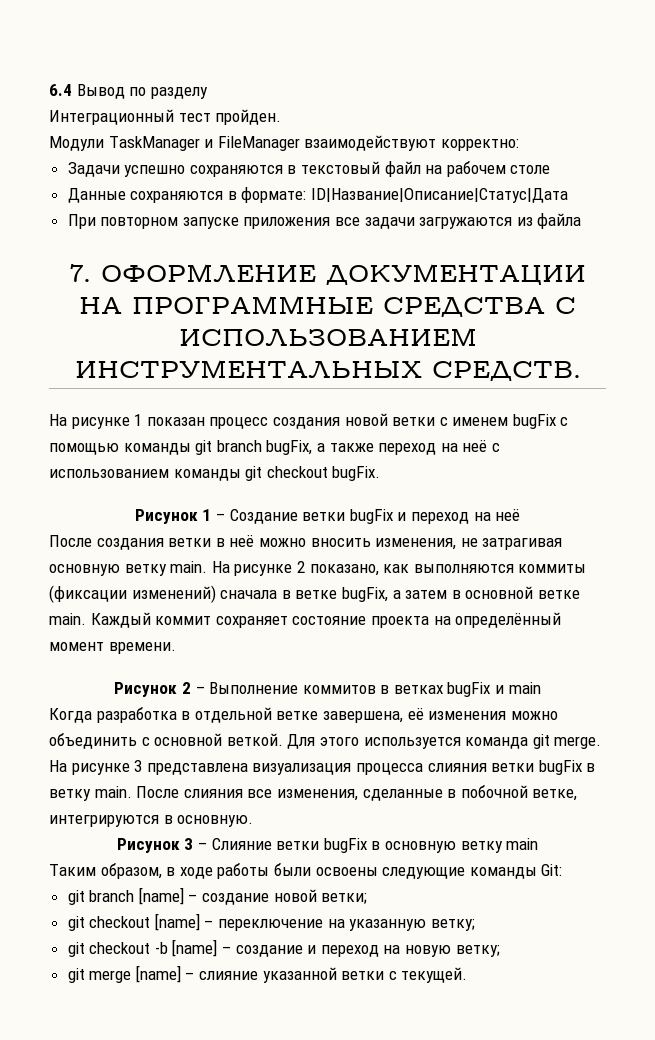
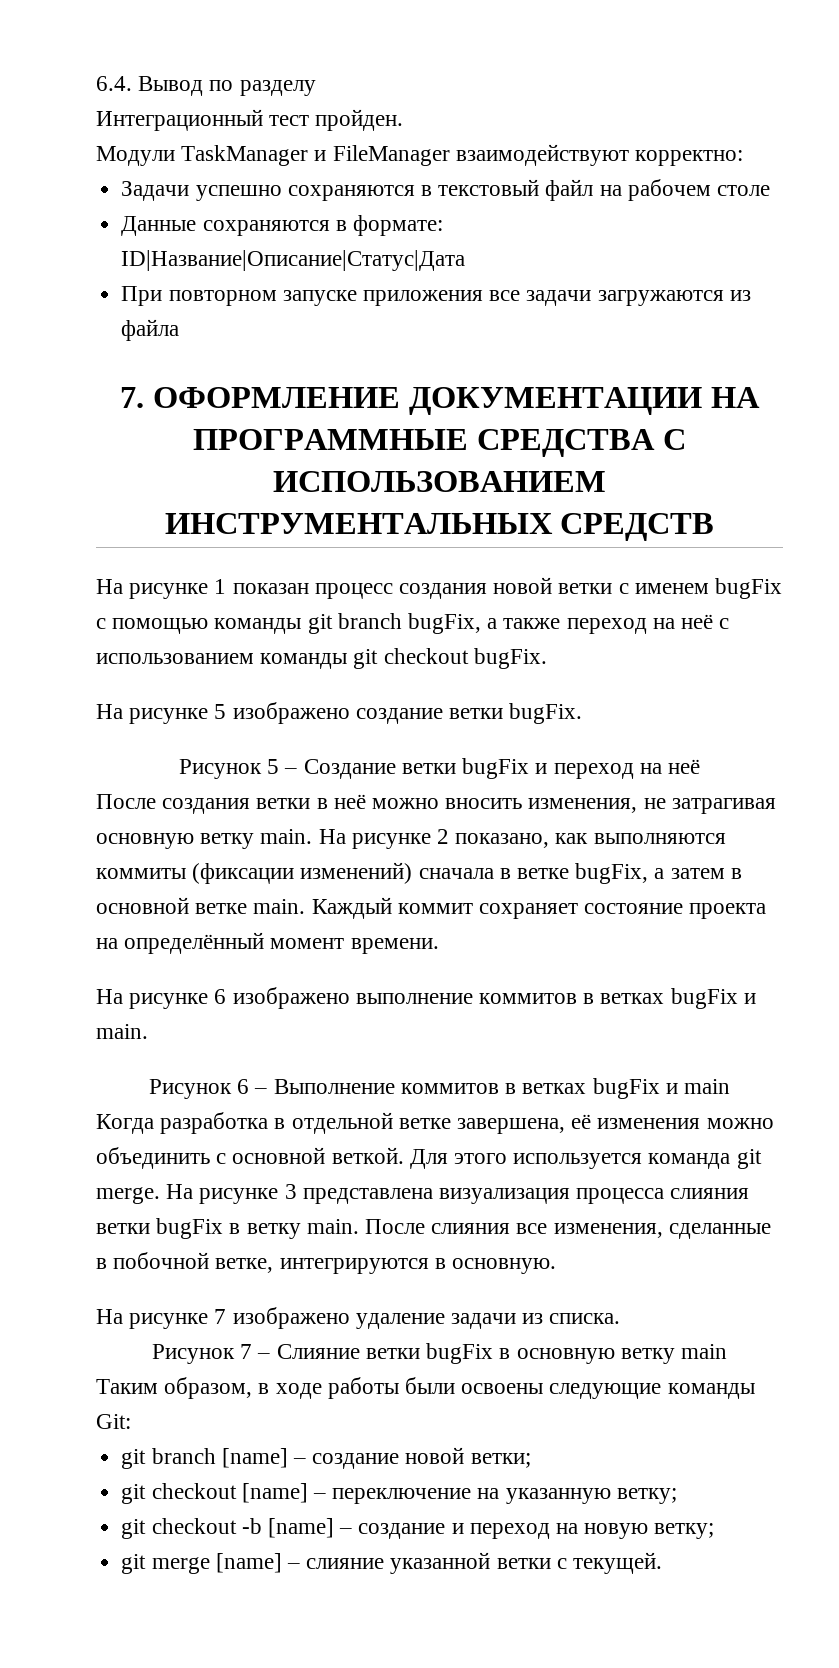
- 6.4 Вывод по разделу
+ 6.4. Вывод по разделу
- 7. ОФОРМЛЕНИЕ ДОКУМЕНТАЦИИ НА ПРОГРАММНЫЕ СРЕДСТВА С ИСПОЛЬЗОВАНИЕМ ИНСТРУМЕНТАЛЬНЫХ СРЕДСТВ.
+ 7. ОФОРМЛЕНИЕ ДОКУМЕНТАЦИИ НА ПРОГРАММНЫЕ СРЕДСТВА С ИСПОЛЬЗОВАНИЕМ ИНСТРУМЕНТАЛЬНЫХ СРЕДСТВ
- Рисунок 1 – Создание ветки bugFix и переход на неё
+ На рисунке 5 изображено создание ветки bugFix.
+ Рисунок 5 – Создание ветки bugFix и переход на неё
- Рисунок 2 – Выполнение коммитов в ветках bugFix и main
+ На рисунке 6 изображено выполнение коммитов в ветках bugFix и main.
+ Рисунок 6 – Выполнение коммитов в ветках bugFix и main
- Рисунок 3 – Слияние ветки bugFix в основную ветку main
+ На рисунке 7 изображено удаление задачи из списка.
+ Рисунок 7 – Слияние ветки bugFix в основную ветку main

